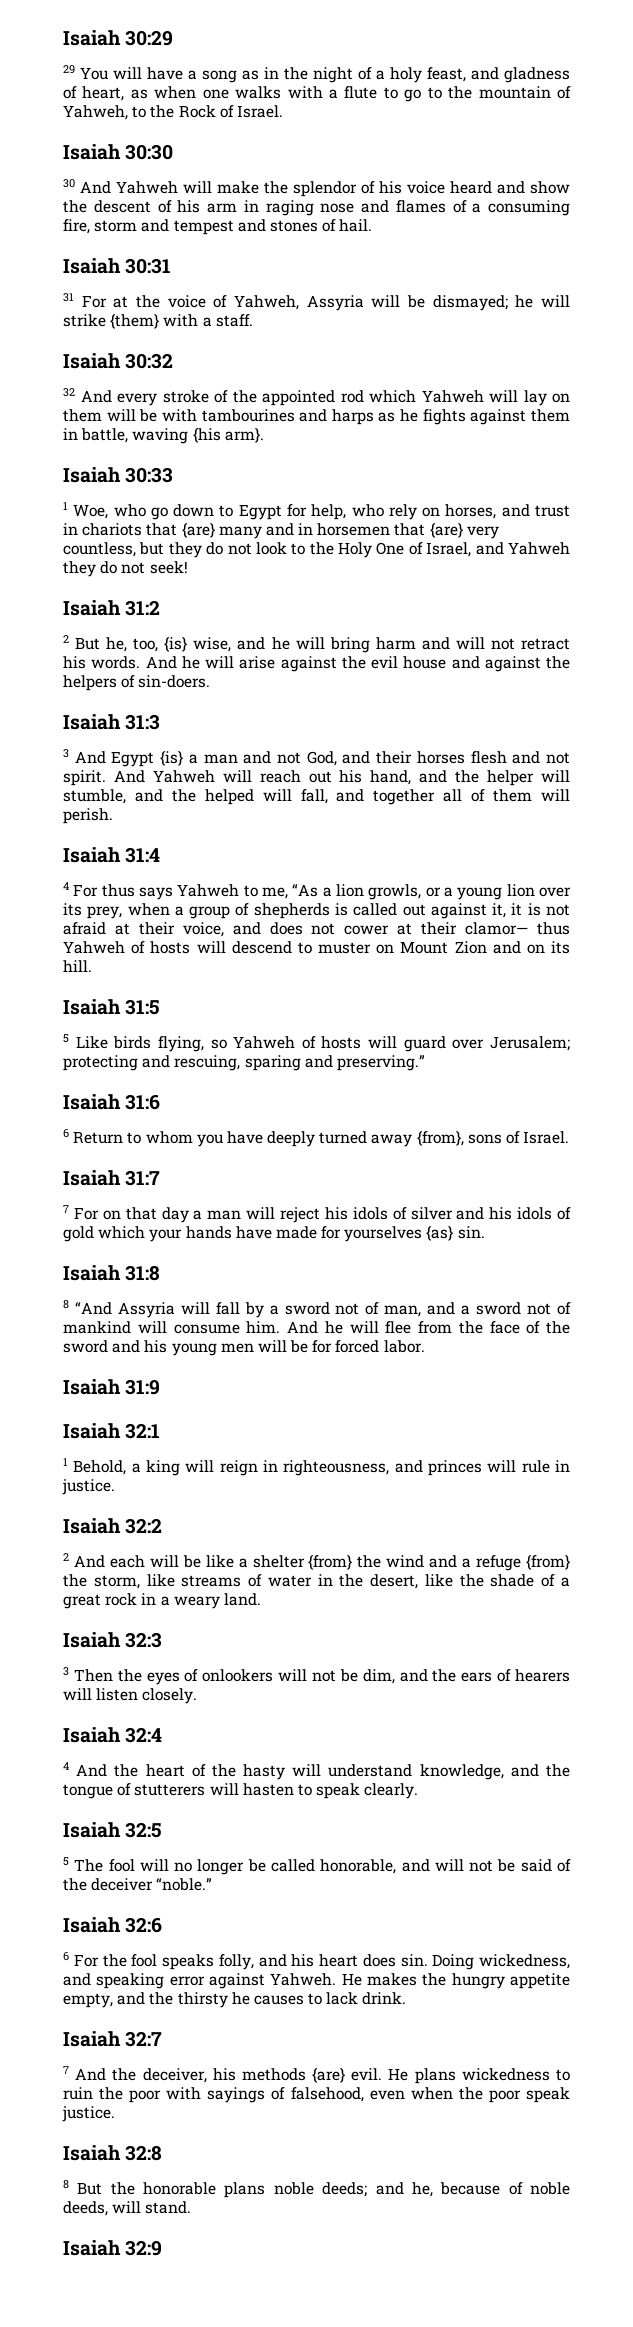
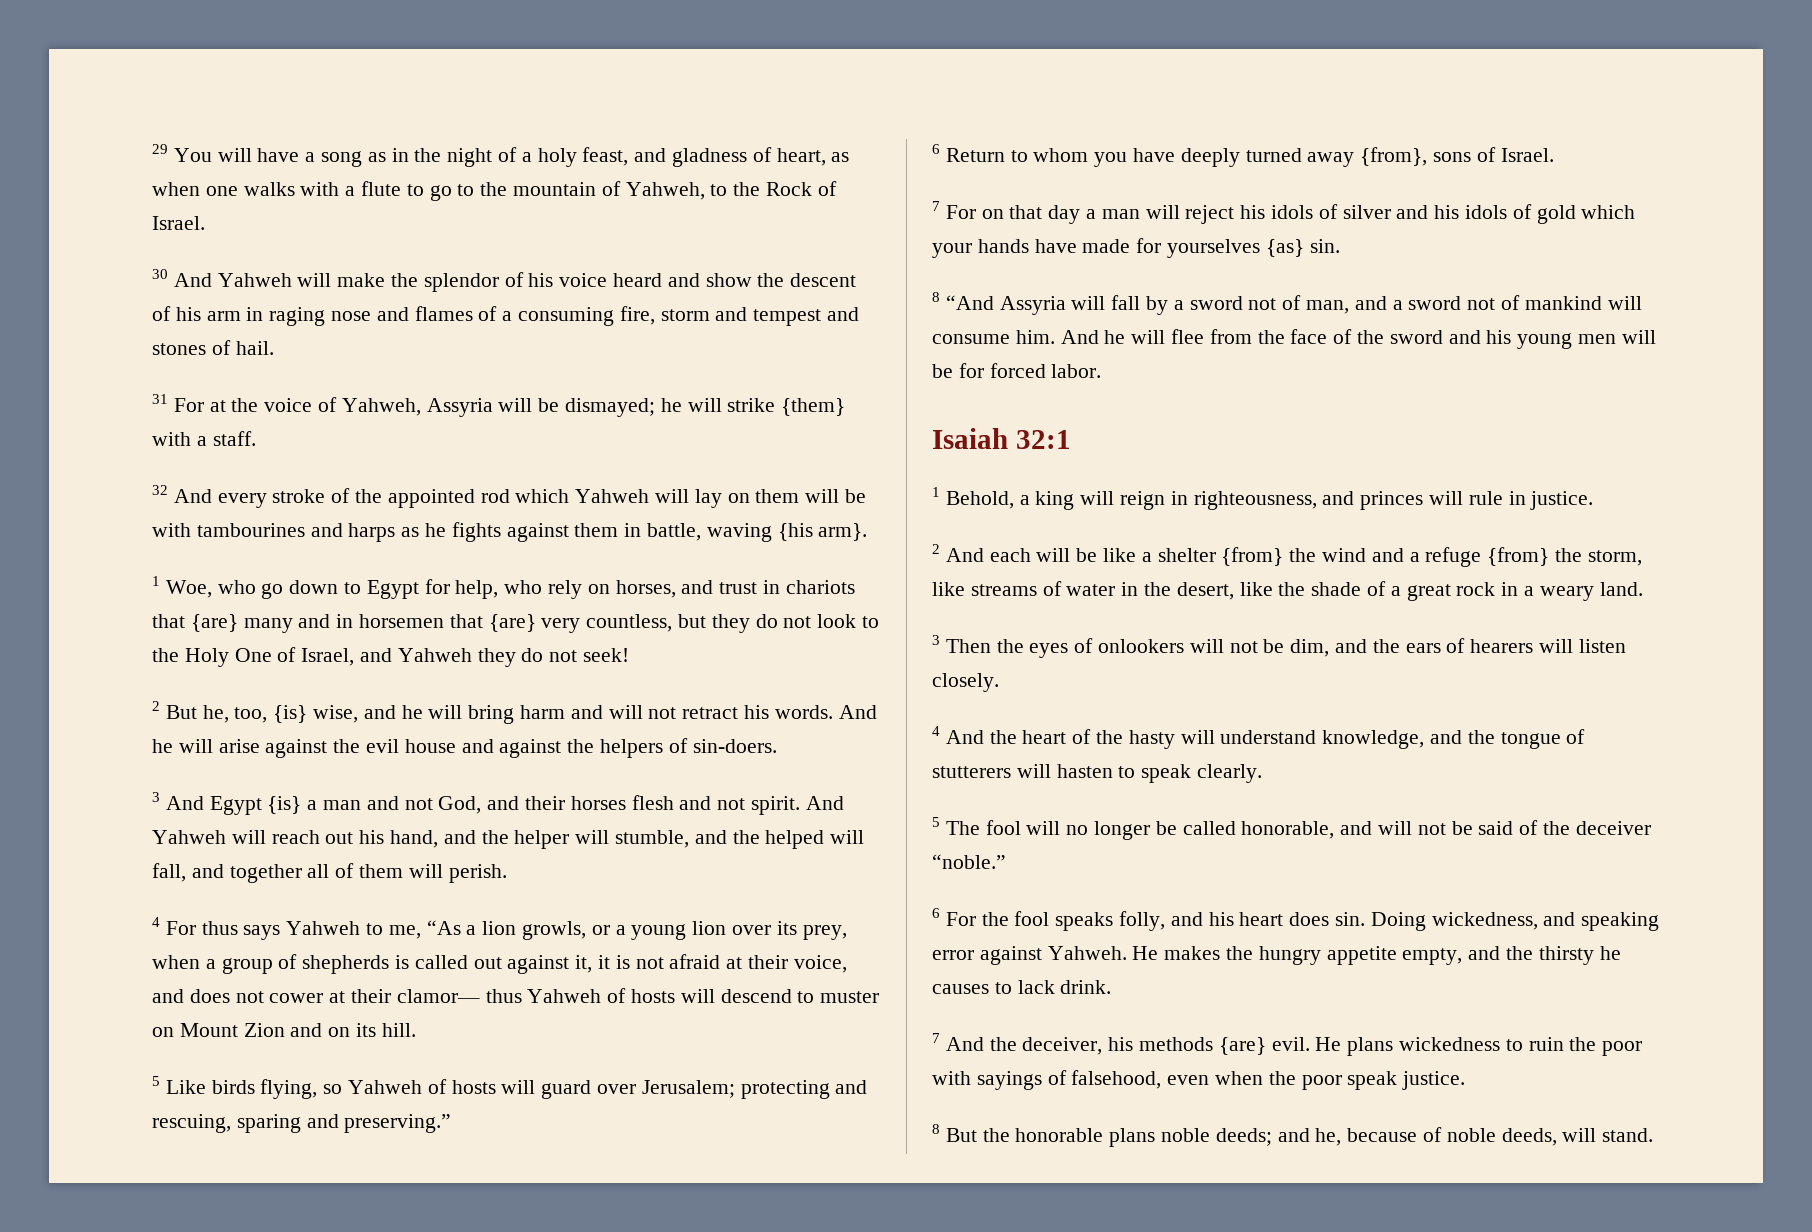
- Isaiah 30:29
- Isaiah 30:30
- Isaiah 30:31
- Isaiah 30:32
- Isaiah 30:33
- Isaiah 31:2
- Isaiah 31:3
- Isaiah 31:4
- Isaiah 31:5
- Isaiah 31:6
- Isaiah 31:7
- Isaiah 31:8
- Isaiah 31:9
- Isaiah 32:2
- Isaiah 32:3
- Isaiah 32:4
- Isaiah 32:5
- Isaiah 32:6
- Isaiah 32:7
- Isaiah 32:8
- Isaiah 32:9

